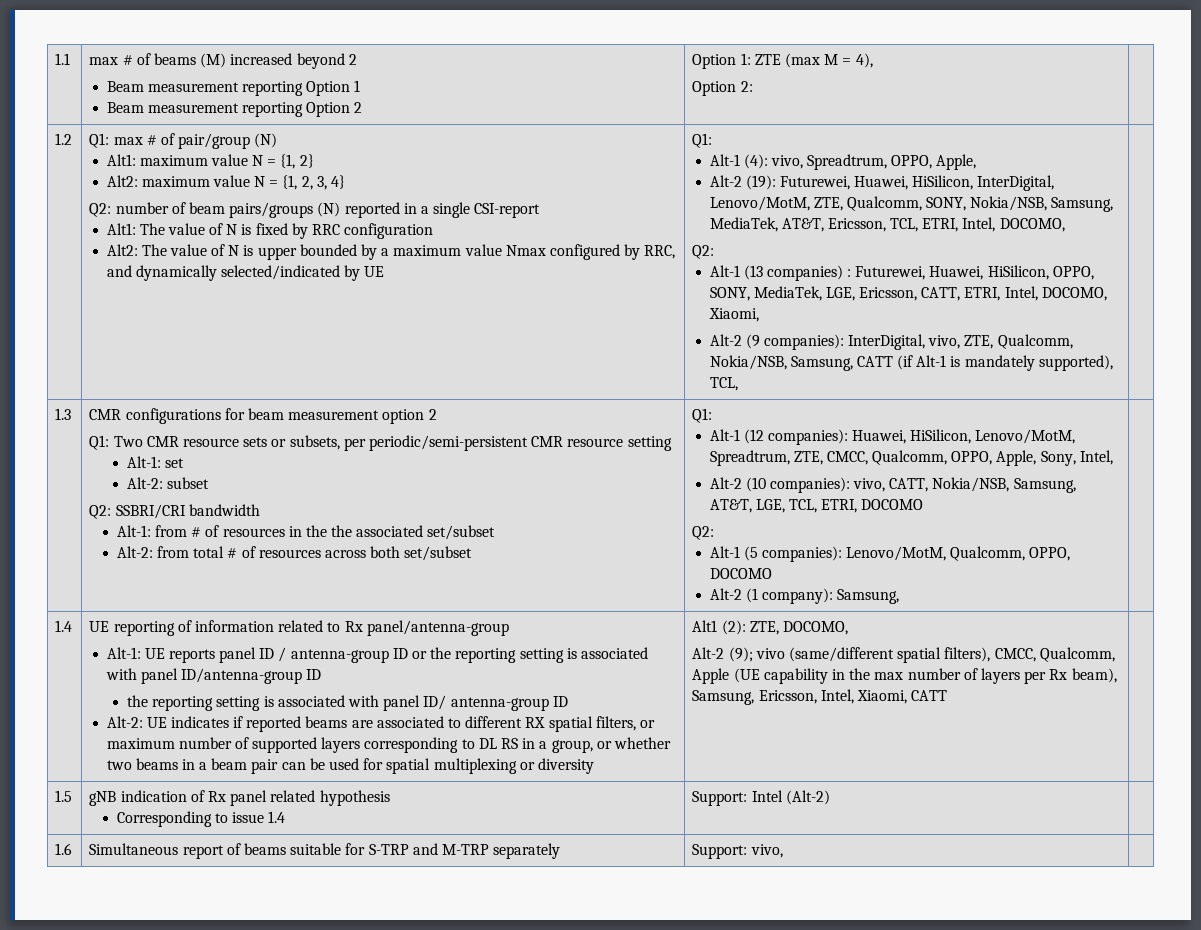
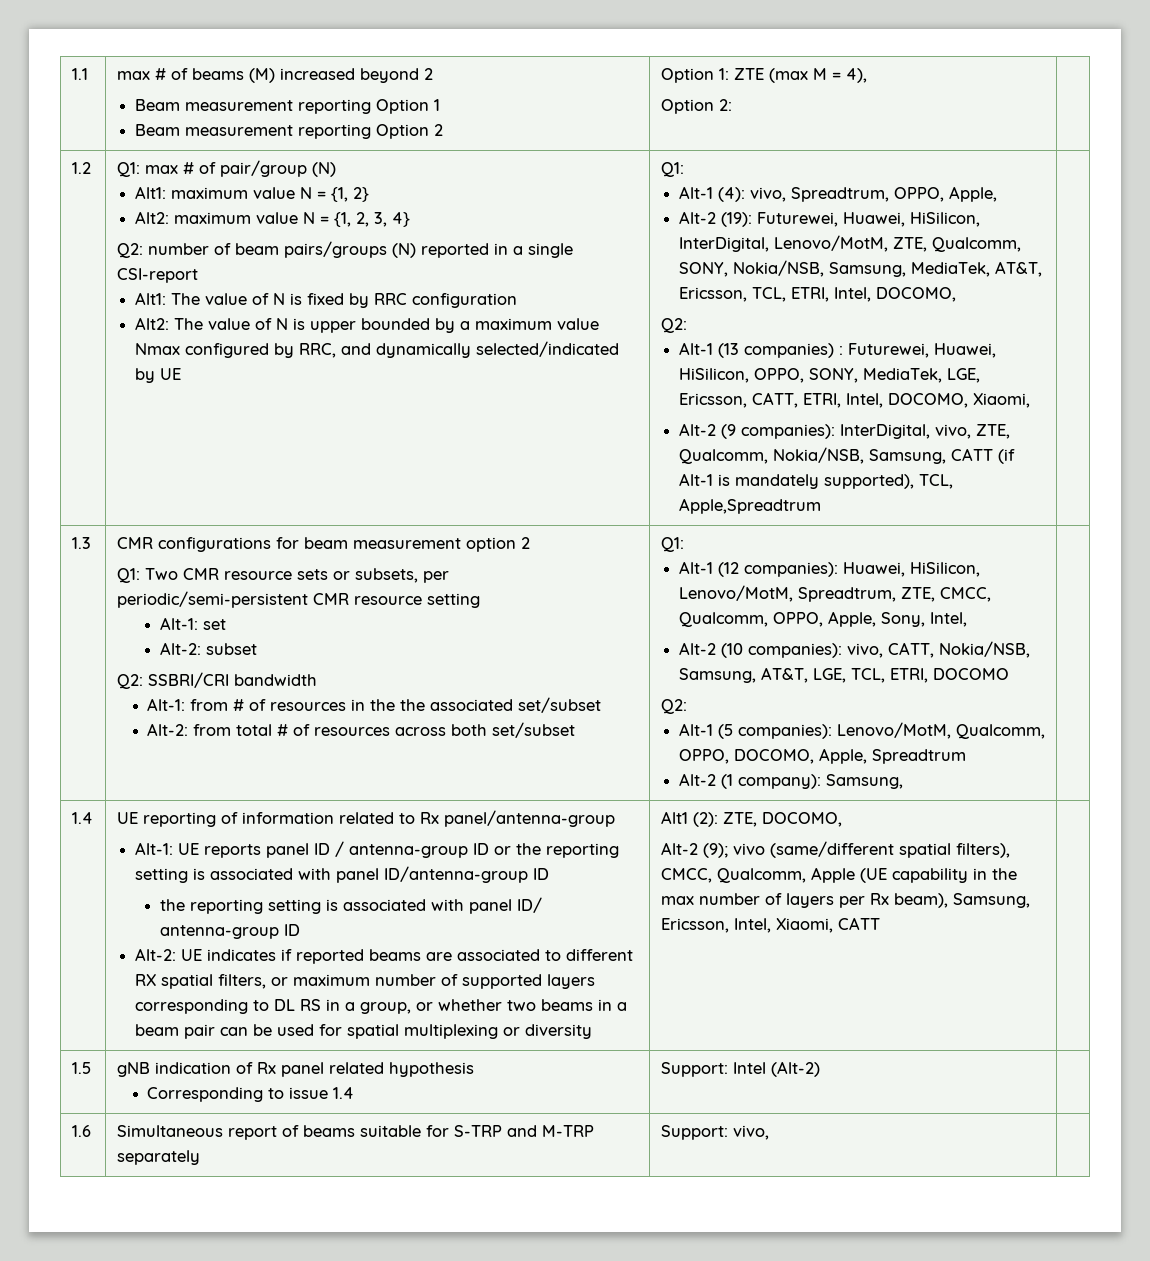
- Alt-2 (9 companies): InterDigital, vivo, ZTE, Qualcomm, Nokia/NSB, Samsung, CATT (if Alt-1 is mandately supported), TCL,
+ Alt-2 (9 companies): InterDigital, vivo, ZTE, Qualcomm, Nokia/NSB, Samsung, CATT (if Alt-1 is mandately supported), TCL, Apple,Spreadtrum
- Alt-1 (5 companies): Lenovo/MotM, Qualcomm, OPPO, DOCOMO
+ Alt-1 (5 companies): Lenovo/MotM, Qualcomm, OPPO, DOCOMO, Apple, Spreadtrum

